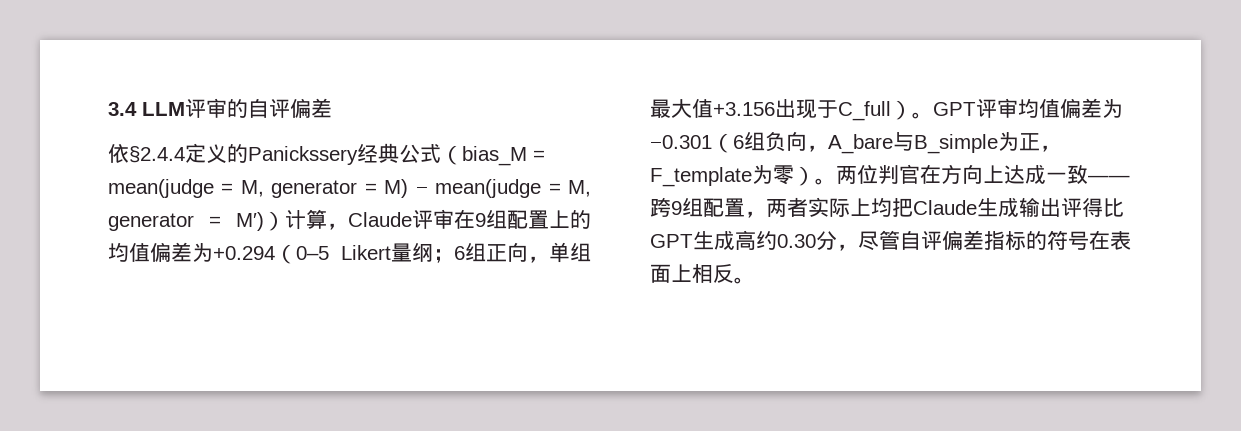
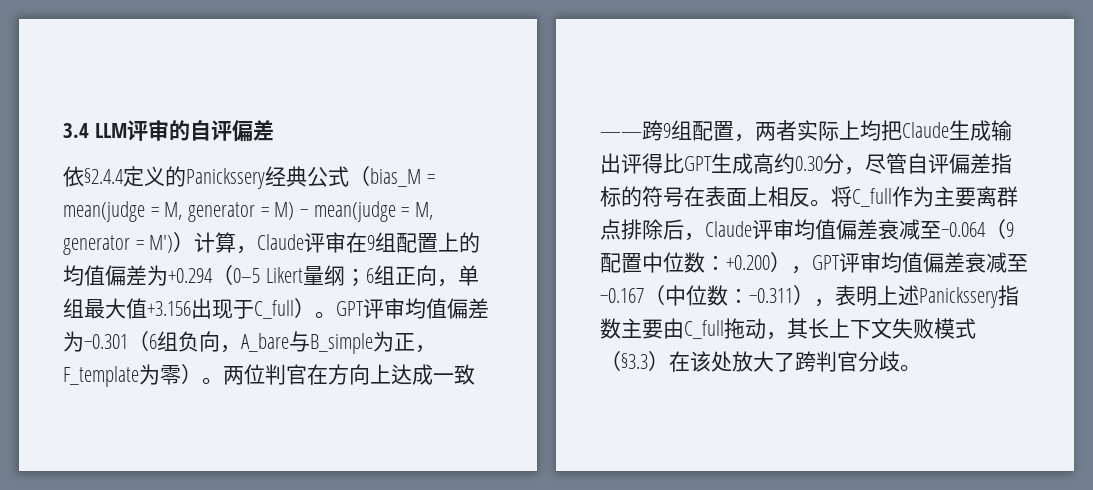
+ 将C_full作为主要离群点排除后，Claude评审均值偏差衰减至−0.064（9配置中位数：+0.200），GPT评审均值偏差衰减至−0.167（中位数：−0.311），表明上述Panickssery指数主要由C_full拖动，其长上下文失败模式（§3.3）在该处放大了跨判官分歧。

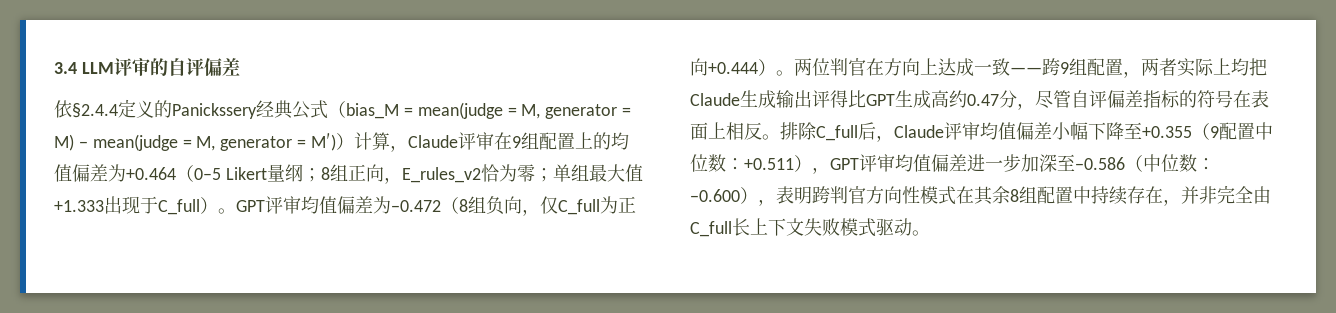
- 依§2.4.4定义的Panickssery经典公式（bias_M = mean(judge = M, generator = M) − mean(judge = M, generator = M′)）计算，Claude评审在9组配置上的均值偏差为+0.294（0–5 Likert量纲；6组正向，单组最大值+3.156出现于C_full）。
+ 依§2.4.4定义的Panickssery经典公式（bias_M = mean(judge = M, generator = M) − mean(judge = M, generator = M′)）计算，Claude评审在9组配置上的均值偏差为+0.464（0–5 Likert量纲；8组正向，E_rules_v2恰为零；单组最大值+1.333出现于C_full）。
- GPT评审均值偏差为−0.301（6组负向，A_bare与B_simple为正，F_template为零）。
+ GPT评审均值偏差为−0.472（8组负向，仅C_full为正向+0.444）。
- 两位判官在方向上达成一致——跨9组配置，两者实际上均把Claude生成输出评得比GPT生成高约0.30分，尽管自评偏差指标的符号在表面上相反。
+ 两位判官在方向上达成一致——跨9组配置，两者实际上均把Claude生成输出评得比GPT生成高约0.47分，尽管自评偏差指标的符号在表面上相反。
- 将C_full作为主要离群点排除后，Claude评审均值偏差衰减至−0.064（9配置中位数：+0.200），GPT评审均值偏差衰减至−0.167（中位数：−0.311），表明上述Panickssery指数主要由C_full拖动，其长上下文失败模式（§3.3）在该处放大了跨判官分歧。
+ 排除C_full后，Claude评审均值偏差小幅下降至+0.355（9配置中位数：+0.511），GPT评审均值偏差进一步加深至−0.586（中位数：−0.600），表明跨判官方向性模式在其余8组配置中持续存在，并非完全由C_full长上下文失败模式驱动。

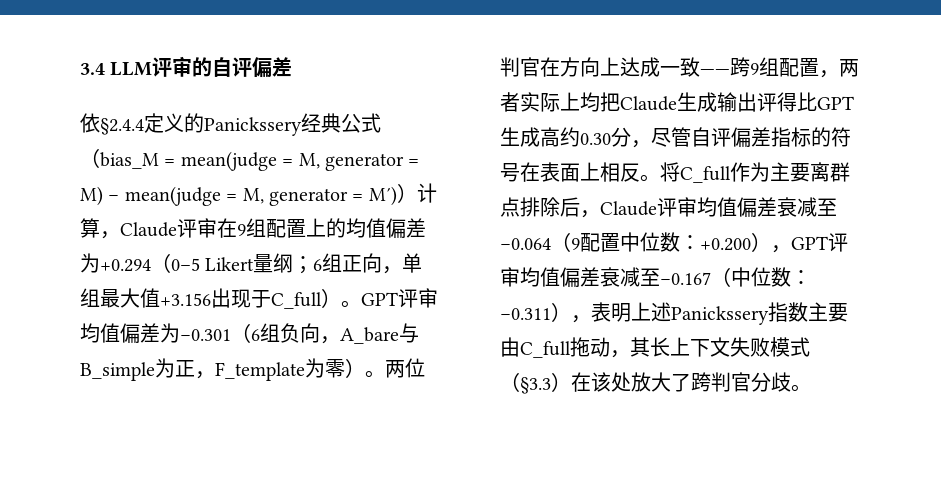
- 依§2.4.4定义的Panickssery经典公式（bias_M = mean(judge = M, generator = M) − mean(judge = M, generator = M′)）计算，Claude评审在9组配置上的均值偏差为+0.464（0–5 Likert量纲；8组正向，E_rules_v2恰为零；单组最大值+1.333出现于C_full）。
+ 依§2.4.4定义的Panickssery经典公式（bias_M = mean(judge = M, generator = M) − mean(judge = M, generator = M′)）计算，Claude评审在9组配置上的均值偏差为+0.294（0–5 Likert量纲；6组正向，单组最大值+3.156出现于C_full）。
- GPT评审均值偏差为−0.472（8组负向，仅C_full为正向+0.444）。
+ GPT评审均值偏差为−0.301（6组负向，A_bare与B_simple为正，F_template为零）。
- 两位判官在方向上达成一致——跨9组配置，两者实际上均把Claude生成输出评得比GPT生成高约0.47分，尽管自评偏差指标的符号在表面上相反。
+ 两位判官在方向上达成一致——跨9组配置，两者实际上均把Claude生成输出评得比GPT生成高约0.30分，尽管自评偏差指标的符号在表面上相反。
- 排除C_full后，Claude评审均值偏差小幅下降至+0.355（9配置中位数：+0.511），GPT评审均值偏差进一步加深至−0.586（中位数：−0.600），表明跨判官方向性模式在其余8组配置中持续存在，并非完全由C_full长上下文失败模式驱动。
+ 将C_full作为主要离群点排除后，Claude评审均值偏差衰减至−0.064（9配置中位数：+0.200），GPT评审均值偏差衰减至−0.167（中位数：−0.311），表明上述Panickssery指数主要由C_full拖动，其长上下文失败模式（§3.3）在该处放大了跨判官分歧。

